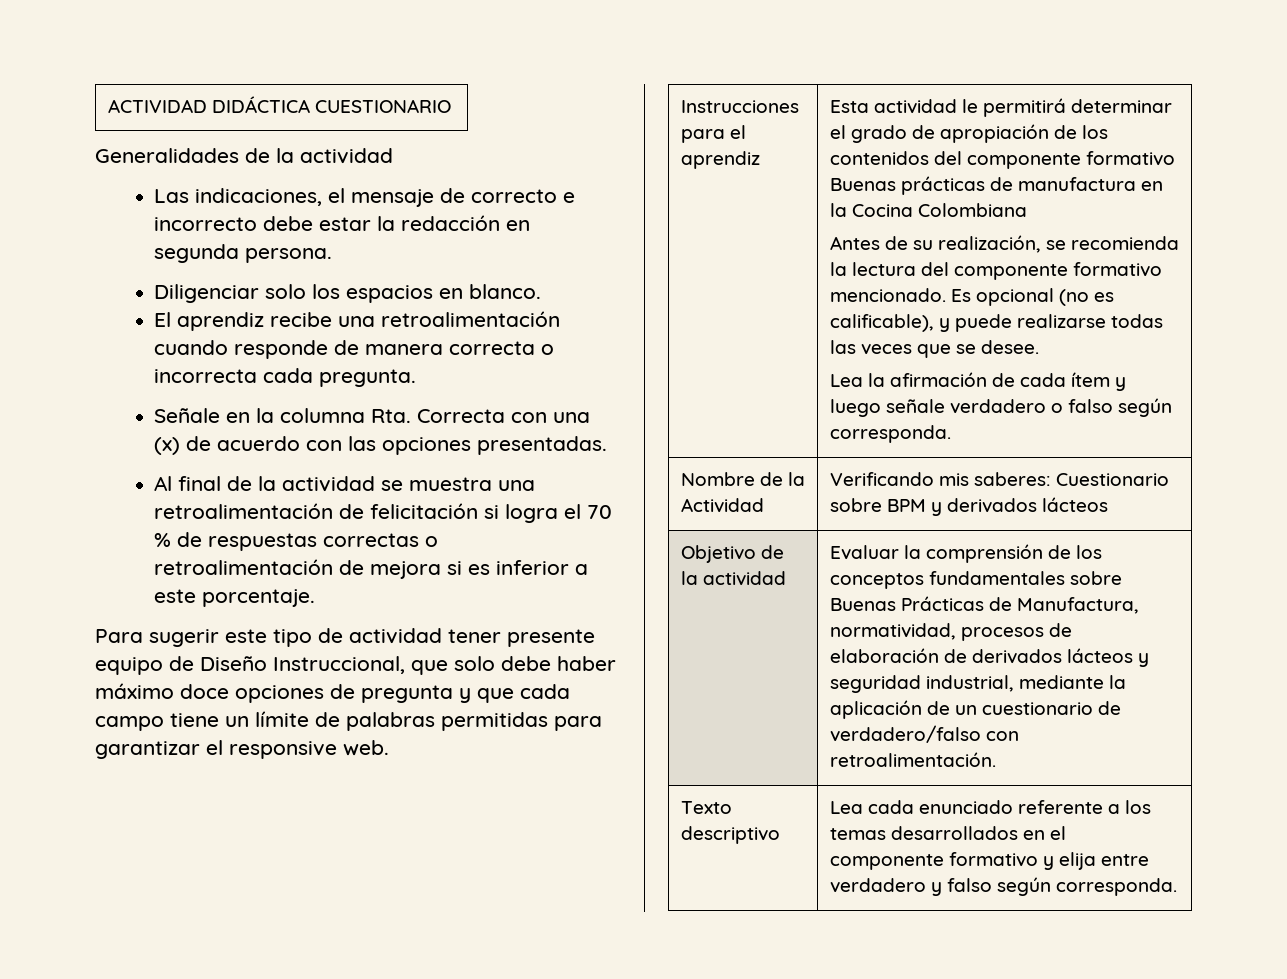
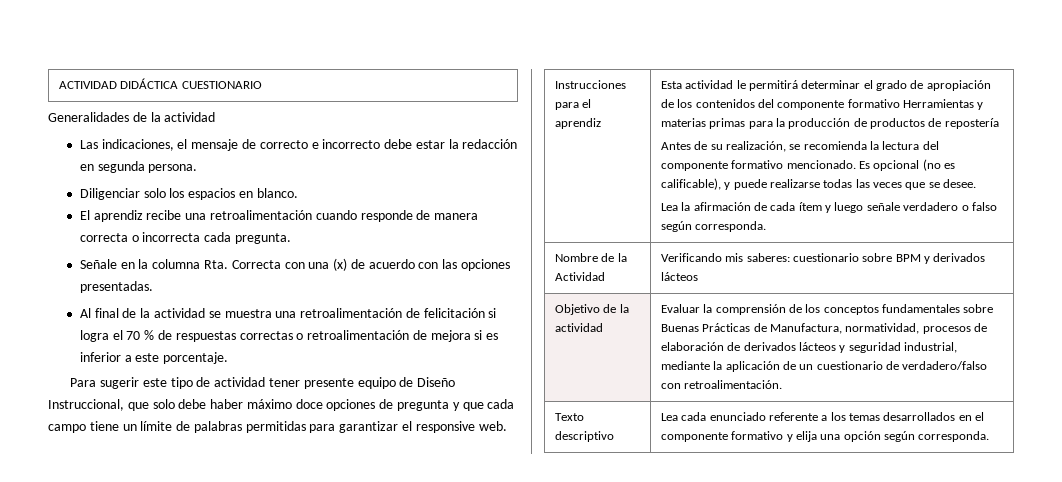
- Esta actividad le permitirá determinar el grado de apropiación de los contenidos del componente formativo Buenas prácticas de manufactura en la Cocina Colombiana
+ Esta actividad le permitirá determinar el grado de apropiación de los contenidos del componente formativo Herramientas y materias primas para la producción de productos de repostería
- Nombre de la Actividad | Verificando mis saberes: Cuestionario sobre BPM y derivados lácteos
+ Nombre de la Actividad | Verificando mis saberes: cuestionario sobre BPM y derivados lácteos
- Texto descriptivo | Lea cada enunciado referente a los temas desarrollados en el componente formativo y elija entre verdadero y falso según corresponda.
+ Texto descriptivo | Lea cada enunciado referente a los temas desarrollados en el componente formativo y elija una opción según corresponda.

